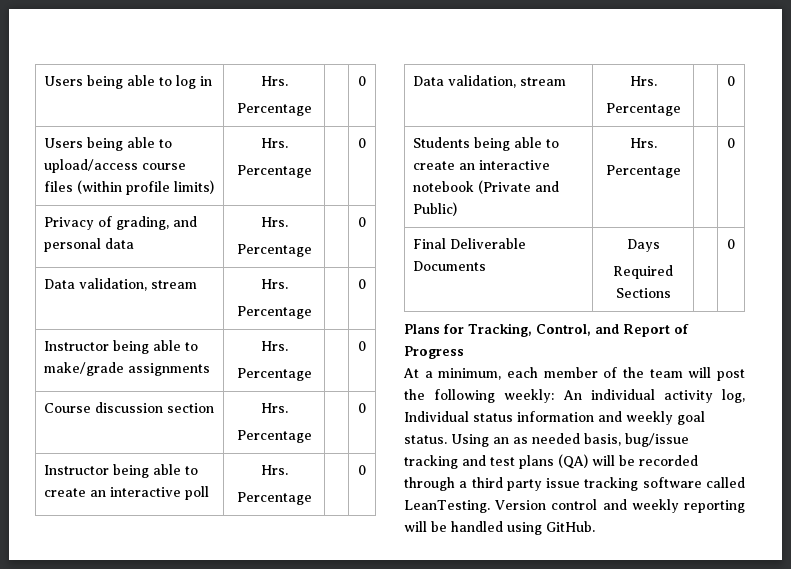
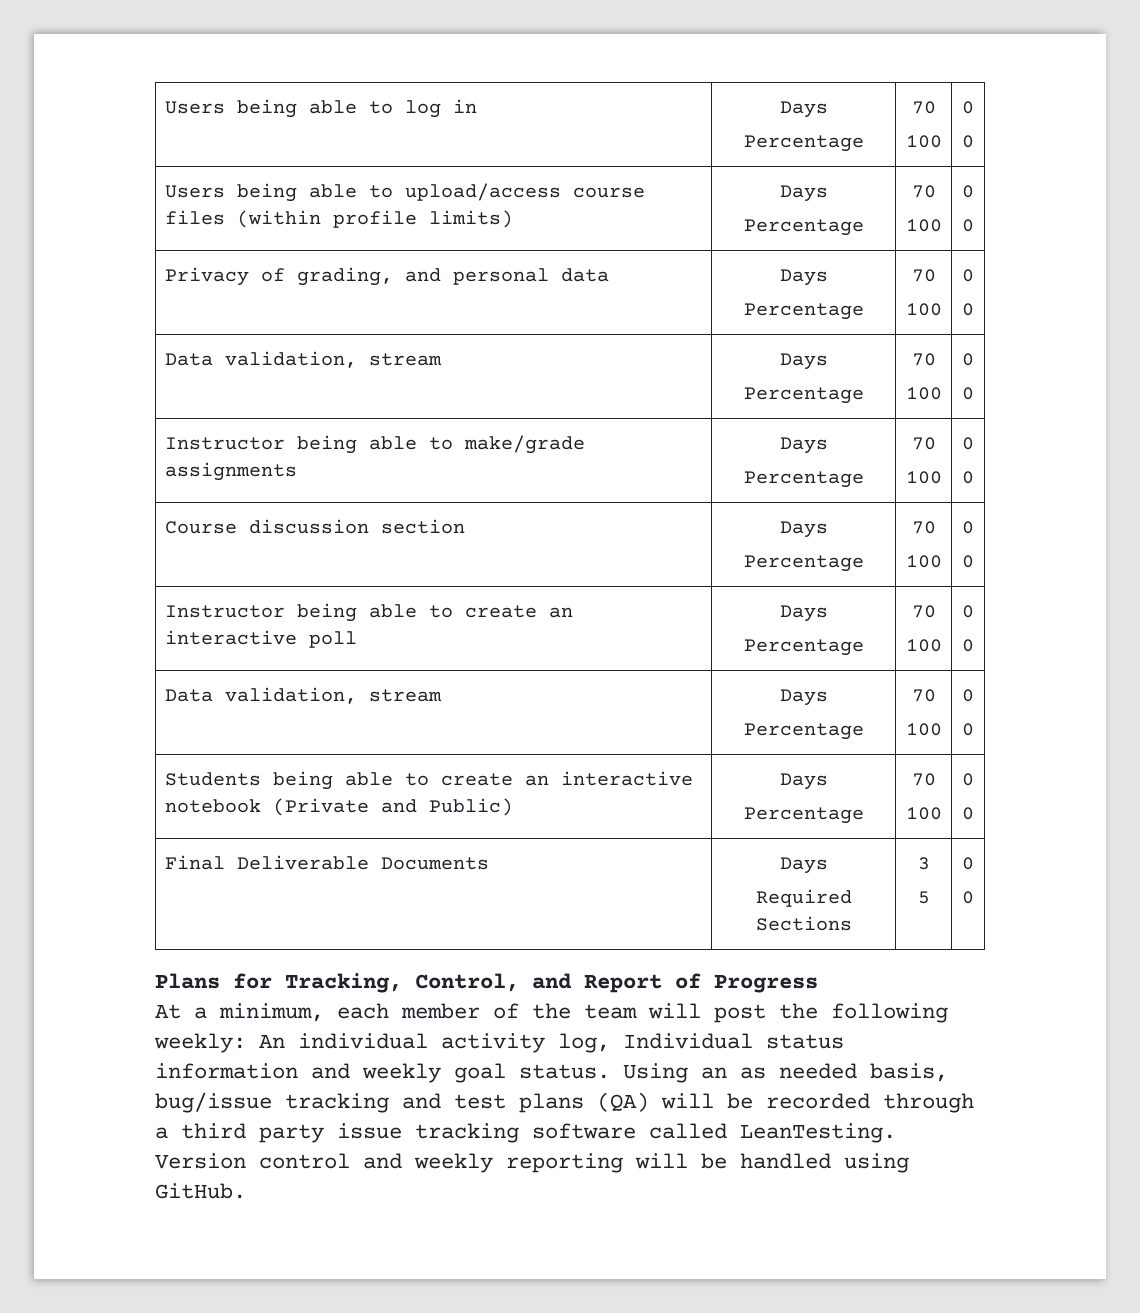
- Users being able to log in | Hrs.
- Percentage | | 0
+ Users being able to log in | Days
+ Percentage | 70
+ 100 | 0
+ 0
- Users being able to upload/access course files (within profile limits) | Hrs.
- Percentage | | 0
+ Users being able to upload/access course files (within profile limits) | Days
+ Percentage | 70
+ 100 | 0
+ 0
- Privacy of grading, and personal data | Hrs.
- Percentage | | 0
- Data validation, stream | Hrs.
- Percentage | | 0
+ Privacy of grading, and personal data | Days
+ Percentage | 70
+ 100 | 0
+ 0
+ Data validation, stream | Days
+ Percentage | 70
+ 100 | 0
+ 0
- Instructor being able to make/grade assignments | Hrs.
- Percentage | | 0
+ Instructor being able to make/grade assignments | Days
+ Percentage | 70
+ 100 | 0
+ 0
- Course discussion section | Hrs.
- Percentage | | 0
+ Course discussion section | Days
+ Percentage | 70
+ 100 | 0
+ 0
- Instructor being able to create an interactive poll | Hrs.
- Percentage | | 0
- Data validation, stream | Hrs.
- Percentage | | 0
+ Instructor being able to create an interactive poll | Days
+ Percentage | 70
+ 100 | 0
+ 0
+ Data validation, stream | Days
+ Percentage | 70
+ 100 | 0
+ 0
- Students being able to create an interactive notebook (Private and Public) | Hrs.
- Percentage | | 0
+ Students being able to create an interactive notebook (Private and Public) | Days
+ Percentage | 70
+ 100 | 0
+ 0
  Final Deliverable Documents | Days
- Required Sections | | 0
+ Required Sections | 3
+ 5 | 0
+ 0

